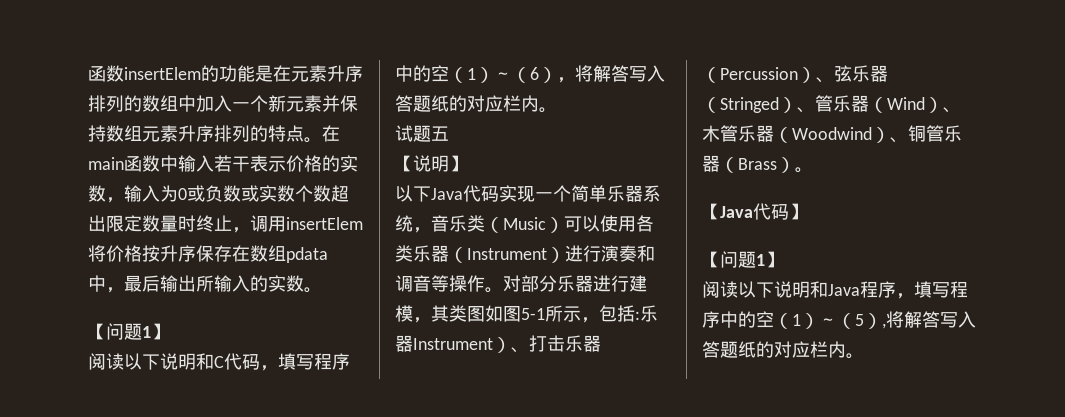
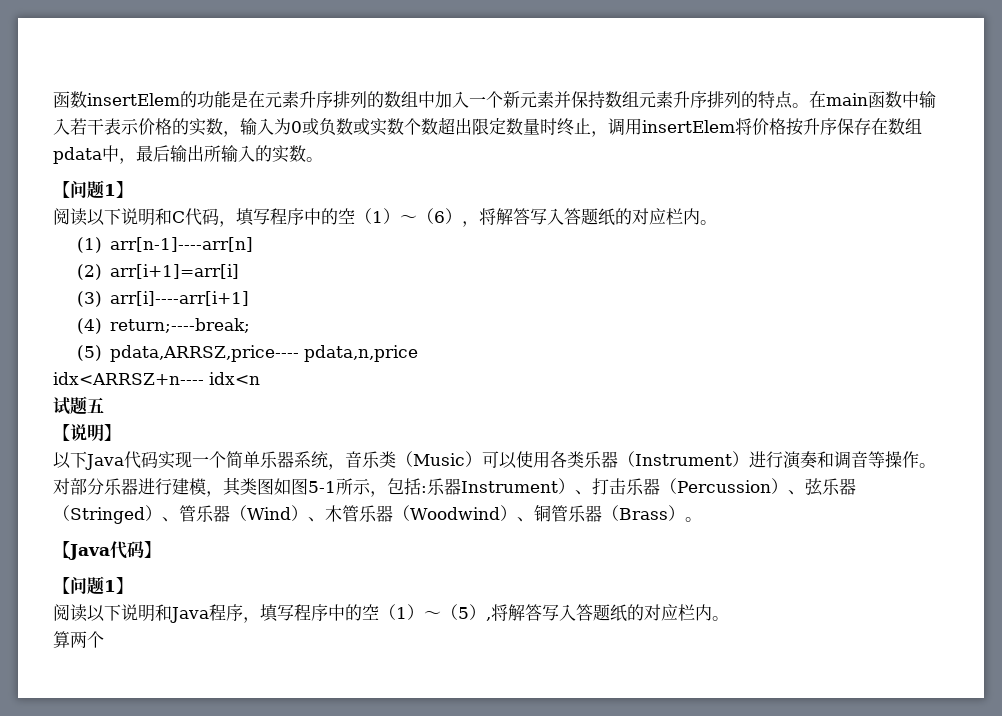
+ (1) arr[n-1]----arr[n]
+ (2) arr[i+1]=arr[i]
+ (3) arr[i]----arr[i+1]
+ (4) return;----break;
+ (5) pdata,ARRSZ,price---- pdata,n,price
+ idx<ARRSZ+n---- idx<n
+ 算两个

